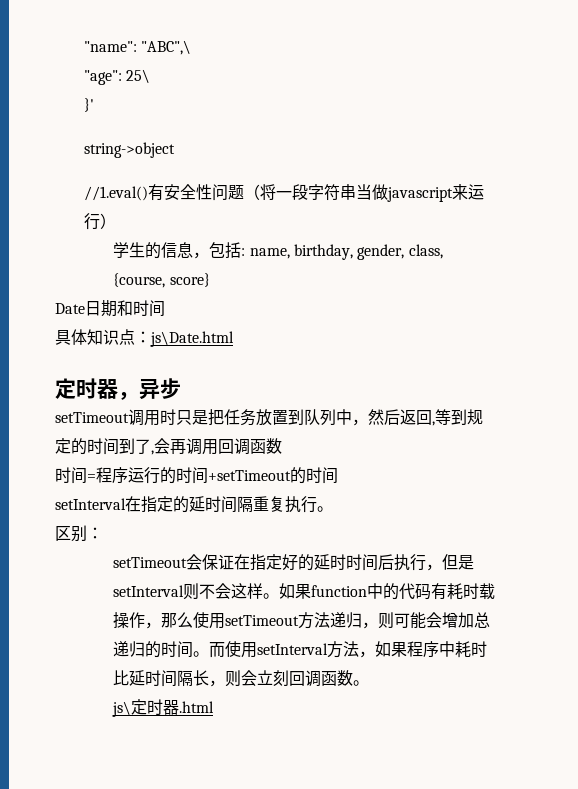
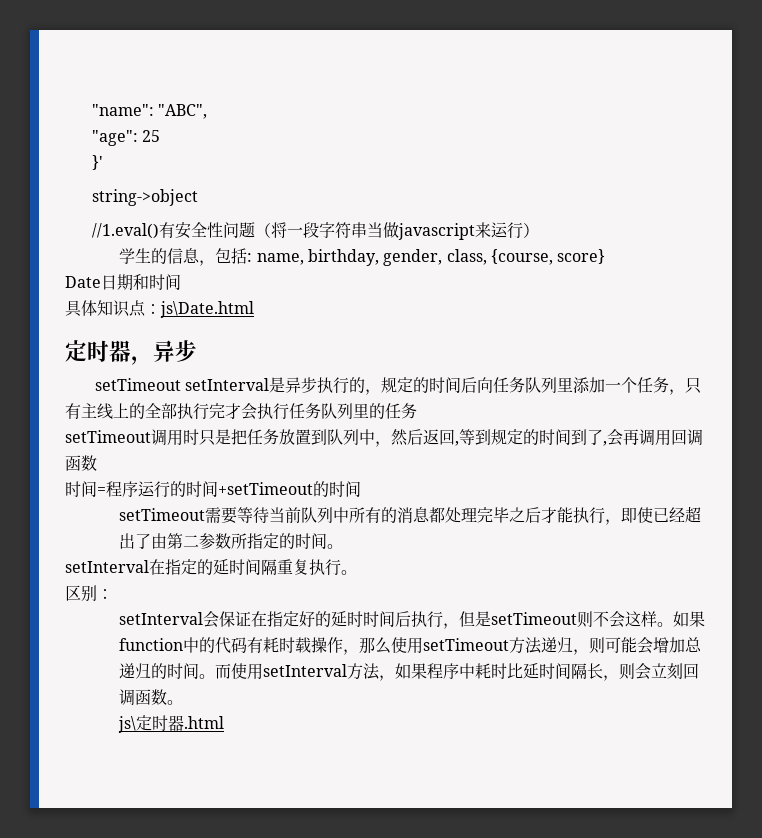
- "name": "ABC",\
+ "name": "ABC",
- "age": 25\
+ "age": 25
+ setTimeout setInterval是异步执行的，规定的时间后向任务队列里添加一个任务，只有主线上的全部执行完才会执行任务队列里的任务
+ setTimeout需要等待当前队列中所有的消息都处理完毕之后才能执行，即使已经超出了由第二参数所指定的时间。
- setTimeout会保证在指定好的延时时间后执行，但是setInterval则不会这样。
+ setInterval会保证在指定好的延时时间后执行，但是setTimeout则不会这样。

